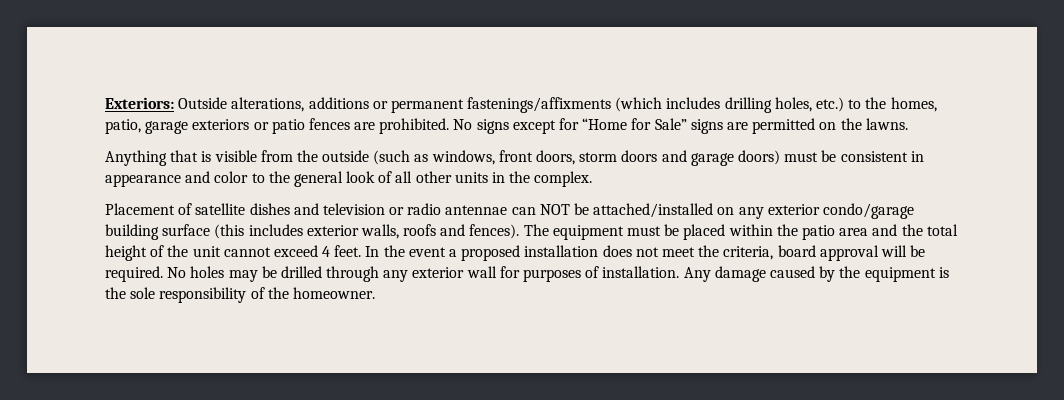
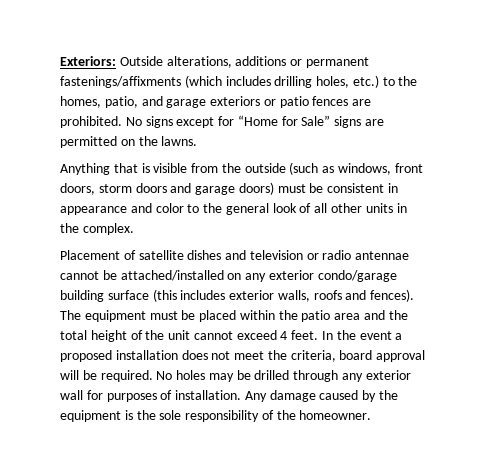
- Exteriors: Outside alterations, additions or permanent fastenings/affixments (which includes drilling holes, etc.) to the homes, patio, garage exteriors or patio fences are prohibited.
+ Exteriors: Outside alterations, additions or permanent fastenings/affixments (which includes drilling holes, etc.) to the homes, patio, and garage exteriors or patio fences are prohibited.
- Placement of satellite dishes and television or radio antennae can NOT be attached/installed on any exterior condo/garage building surface (this includes exterior walls, roofs and fences).
+ Placement of satellite dishes and television or radio antennae cannot be attached/installed on any exterior condo/garage building surface (this includes exterior walls, roofs and fences).

